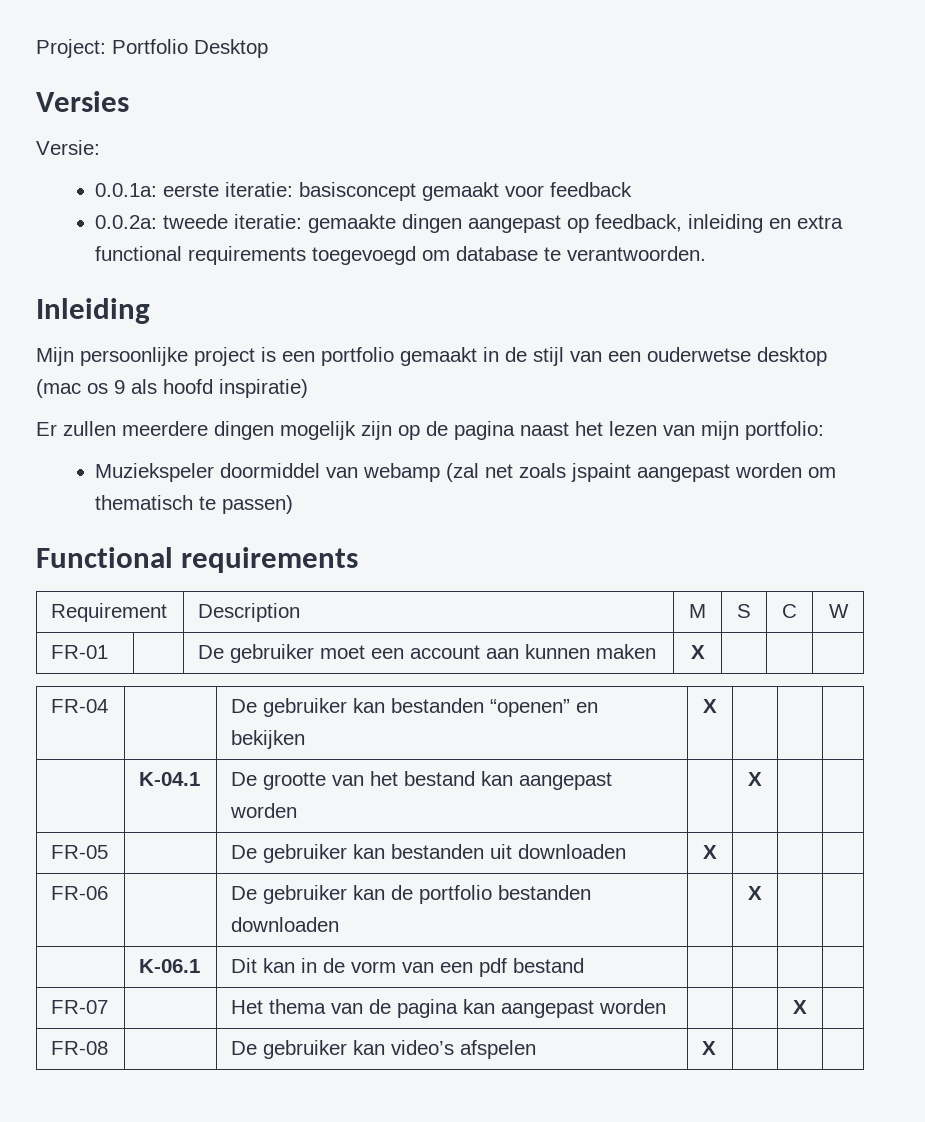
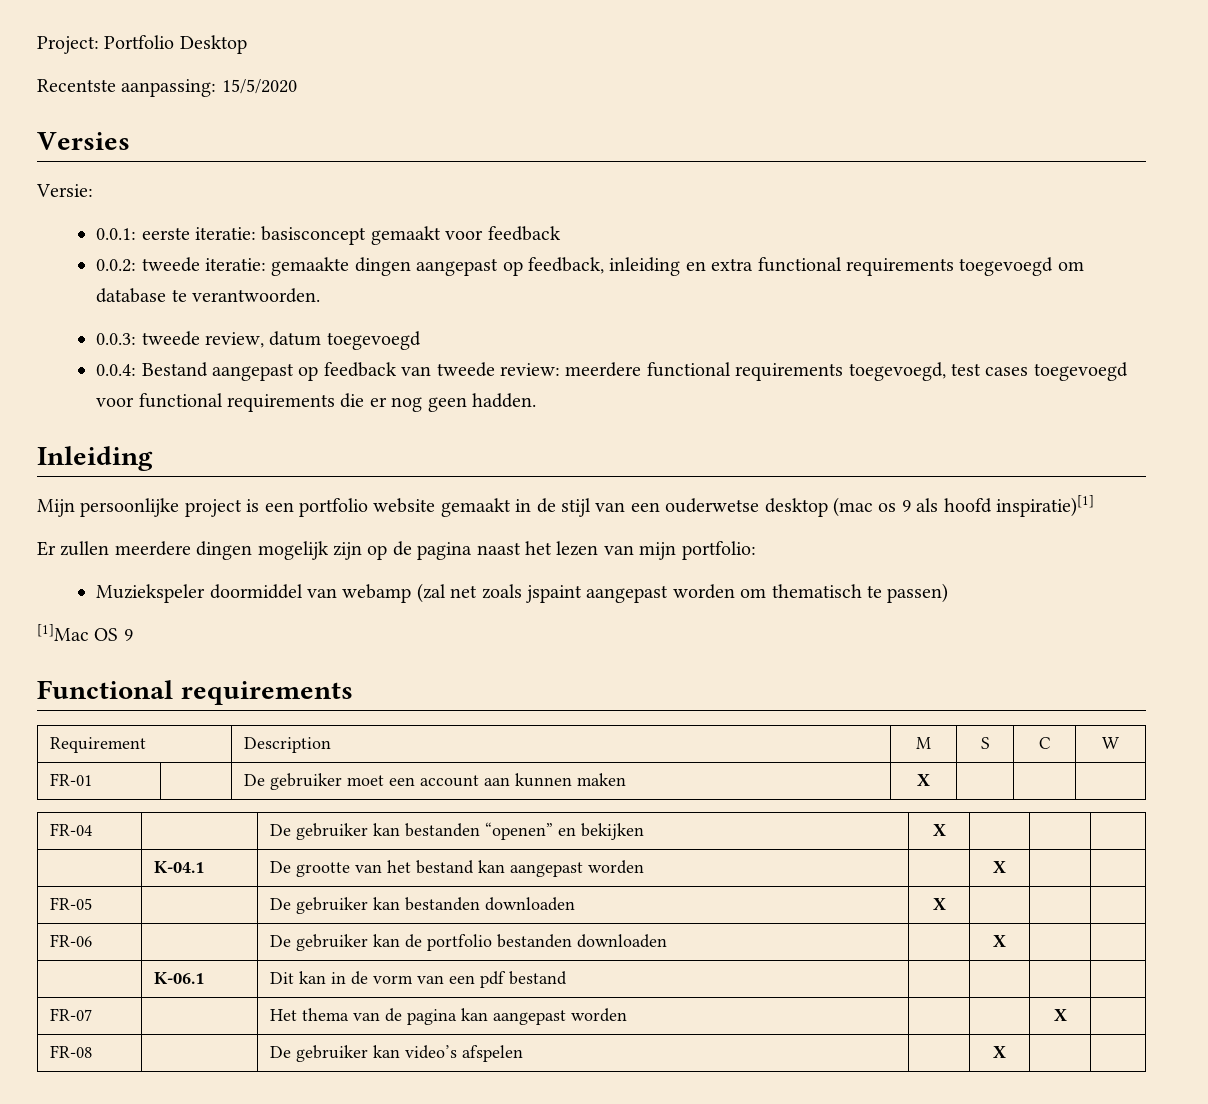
+ Recentste aanpassing: 15/5/2020
- 0.0.1a: eerste iteratie: basisconcept gemaakt voor feedback
+ 0.0.1: eerste iteratie: basisconcept gemaakt voor feedback
- 0.0.2a: tweede iteratie: gemaakte dingen aangepast op feedback, inleiding en extra functional requirements toegevoegd om database te verantwoorden.
+ 0.0.2: tweede iteratie: gemaakte dingen aangepast op feedback, inleiding en extra functional requirements toegevoegd om database te verantwoorden.
+ 0.0.3: tweede review, datum toegevoegd
+ 0.0.4: Bestand aangepast op feedback van tweede review: meerdere functional requirements toegevoegd, test cases toegevoegd voor functional requirements die er nog geen hadden.
- Mijn persoonlijke project is een portfolio gemaakt in de stijl van een ouderwetse desktop (mac os 9 als hoofd inspiratie)
+ Mijn persoonlijke project is een portfolio website gemaakt in de stijl van een ouderwetse desktop (mac os 9 als hoofd inspiratie)[1]
+ [1]Mac OS 9
- FR-05 | | De gebruiker kan bestanden uit downloaden | X | | |
+ FR-05 | | De gebruiker kan bestanden downloaden | X | | |
- FR-08 | | De gebruiker kan video’s afspelen | X | | |
+ FR-08 | | De gebruiker kan video’s afspelen | | X | |

